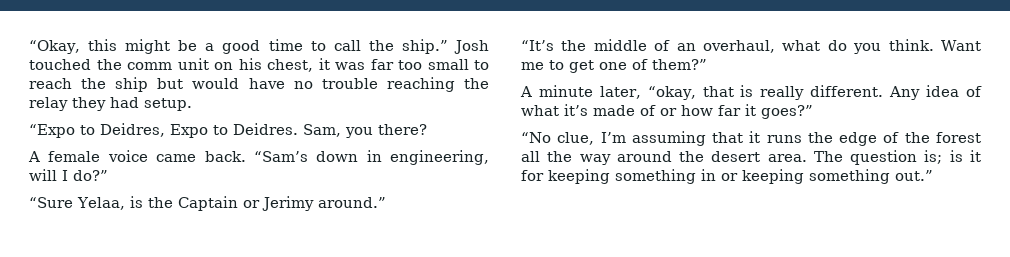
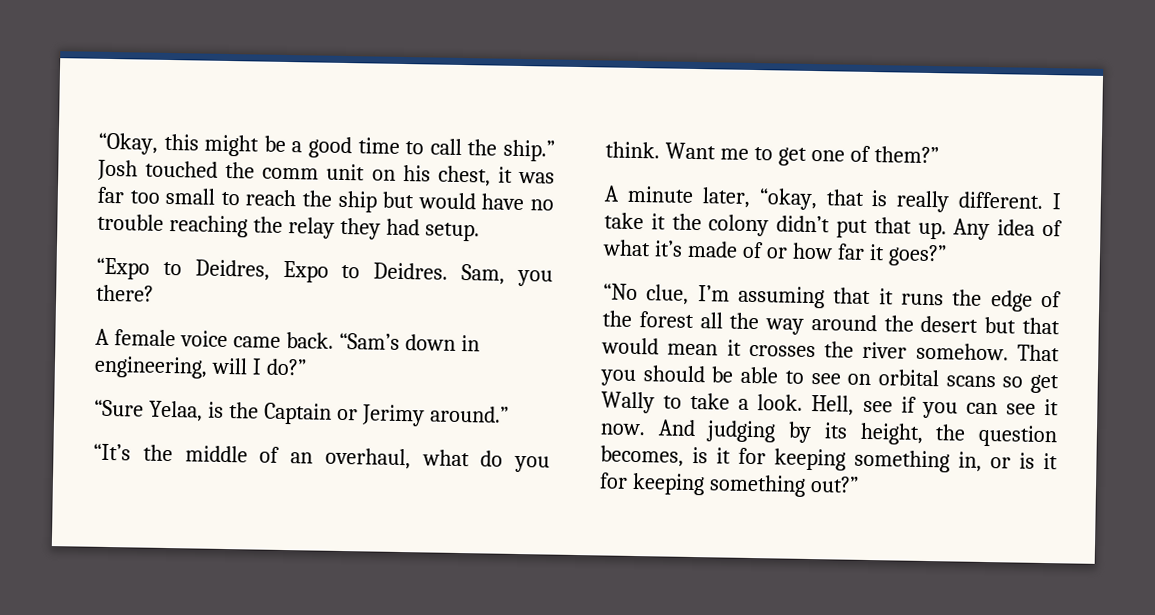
+ I take it the colony didn’t put that up.
- “No clue, I’m assuming that it runs the edge of the forest all the way around the desert area. The question is; is it for keeping something in or keeping something out.”
+ “No clue, I’m assuming that it runs the edge of the forest all the way around the desert but that would mean it crosses the river somehow. That you should be able to see on orbital scans so get Wally to take a look. Hell, see if you can see it now. And judging by its height, the question becomes, is it for keeping something in, or is it for keeping something out?”

